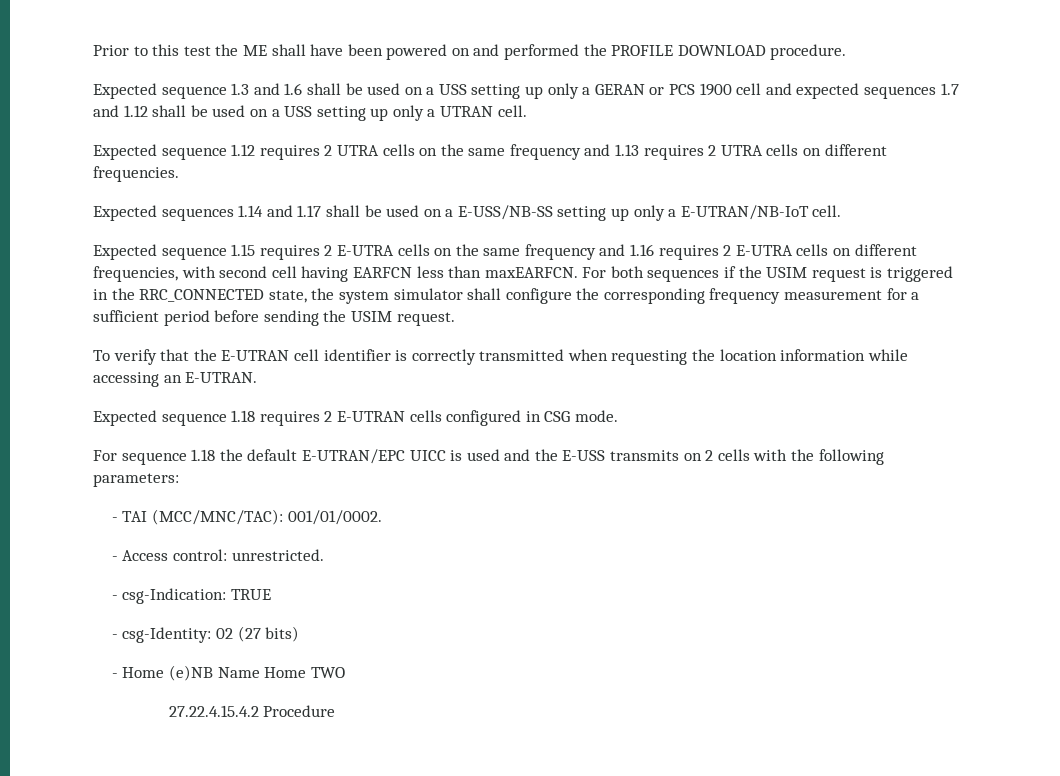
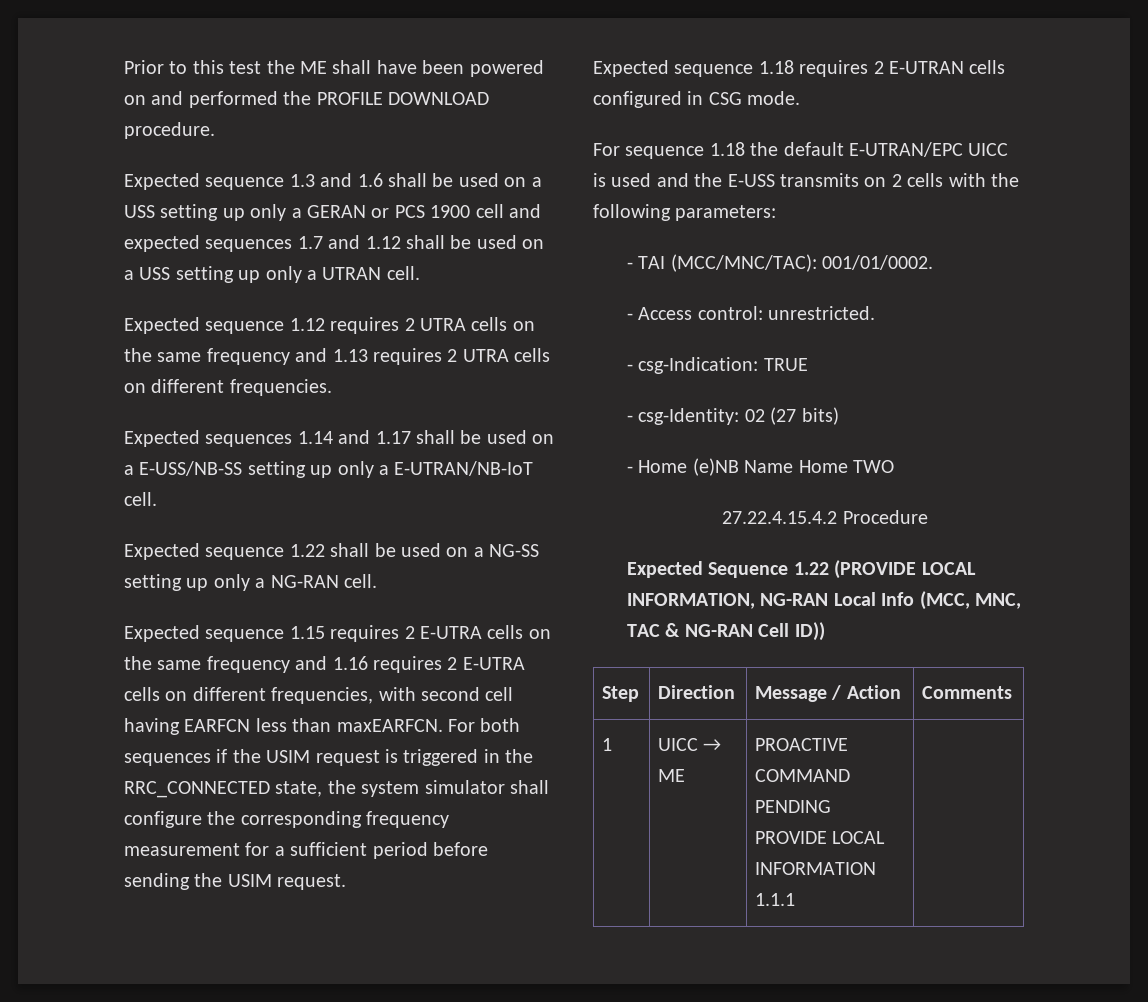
+ Expected sequence 1.22 shall be used on a NG-SS setting up only a NG-RAN cell.
- To verify that the E-UTRAN cell identifier is correctly transmitted when requesting the location information while accessing an E-UTRAN.
+ Expected Sequence 1.22 (PROVIDE LOCAL INFORMATION, NG-RAN Local Info (MCC, MNC, TAC & NG-RAN Cell ID))
+ Step | Direction | Message / Action | Comments
+ 1 | UICC → ME | PROACTIVE COMMAND PENDING PROVIDE LOCAL INFORMATION 1.1.1 |

